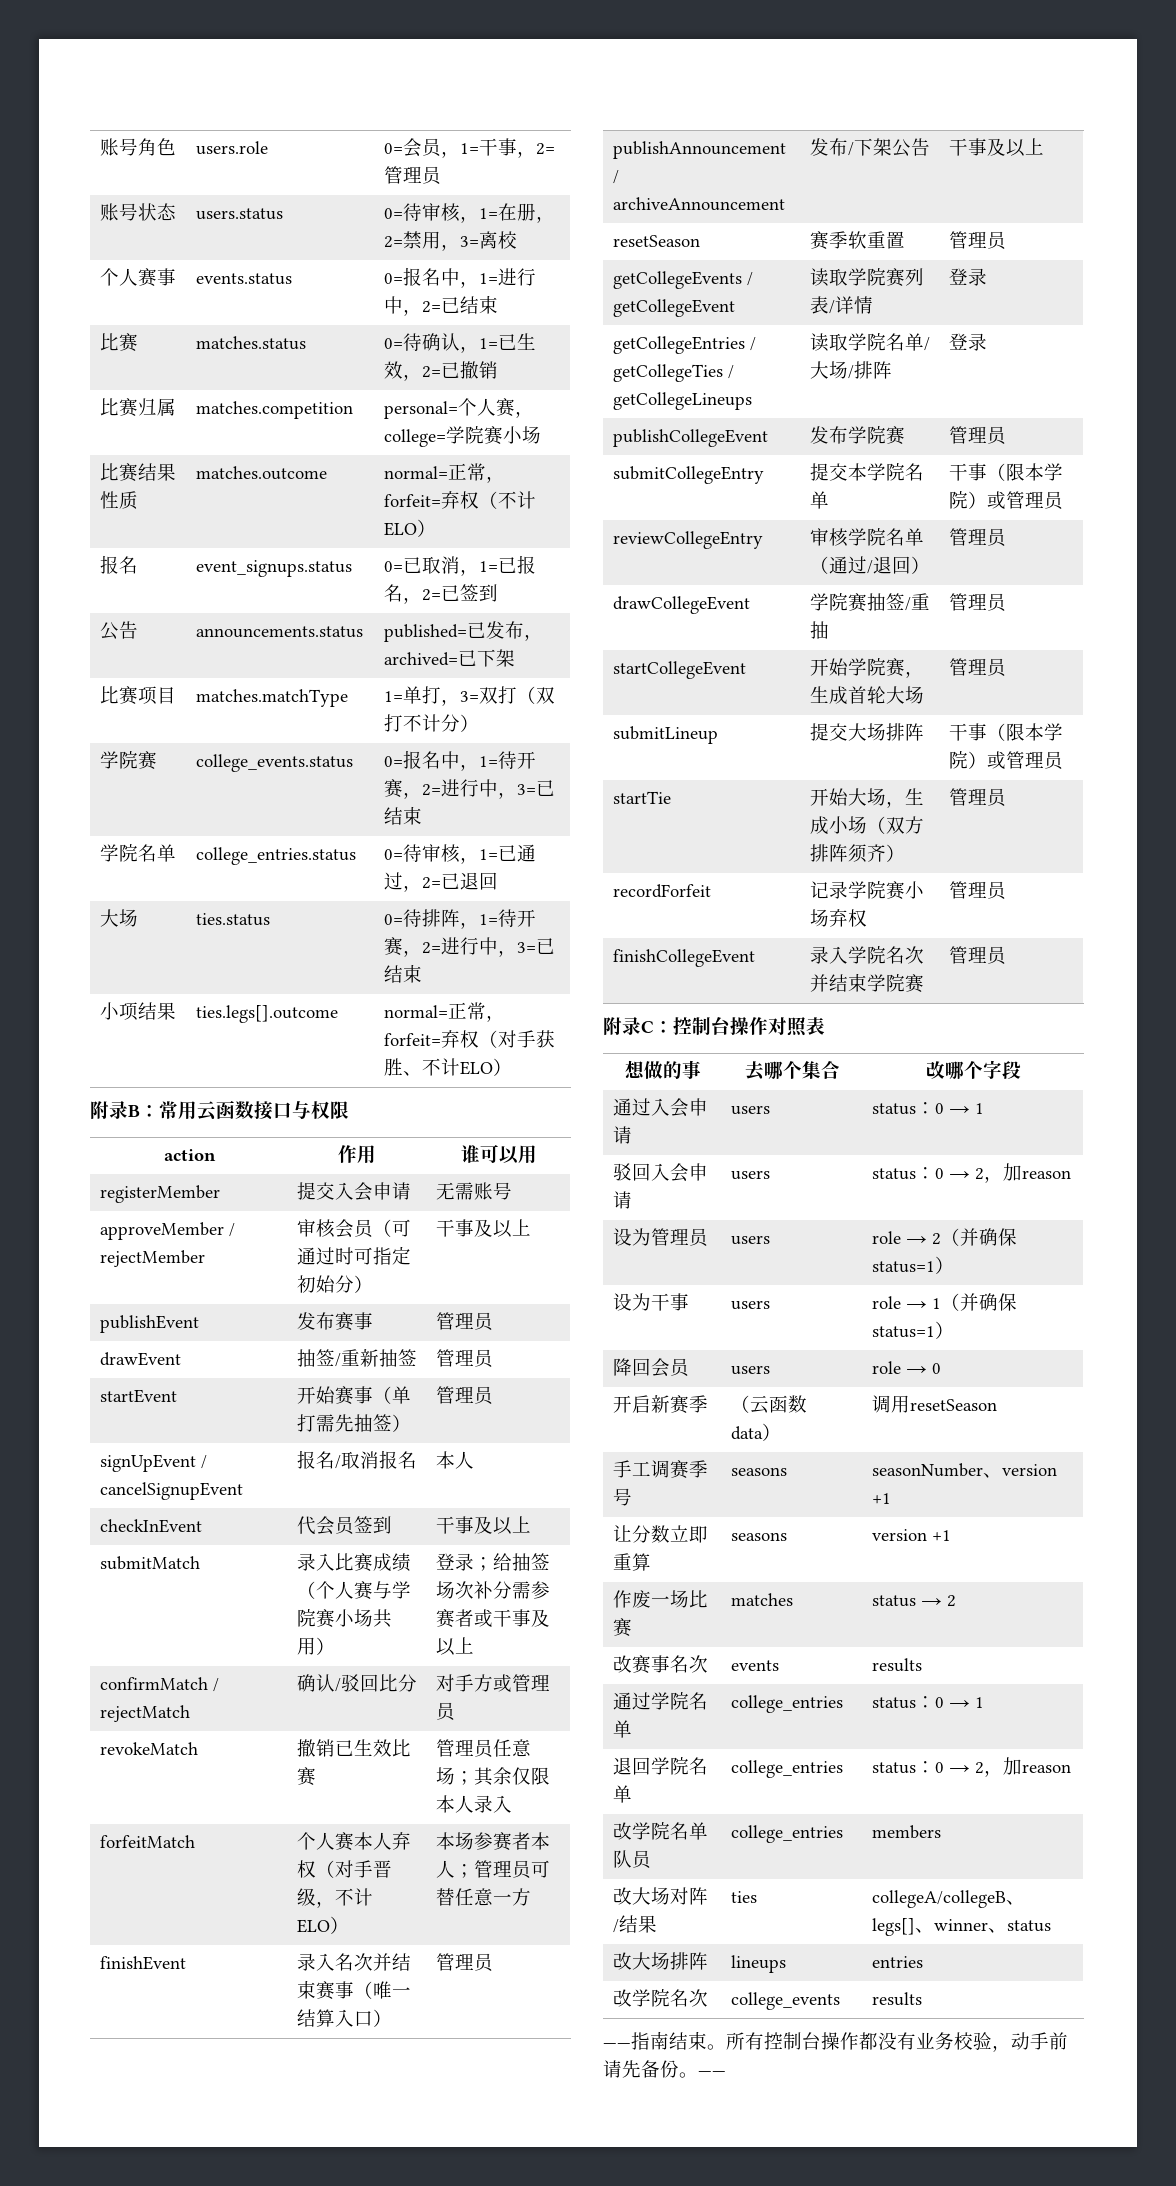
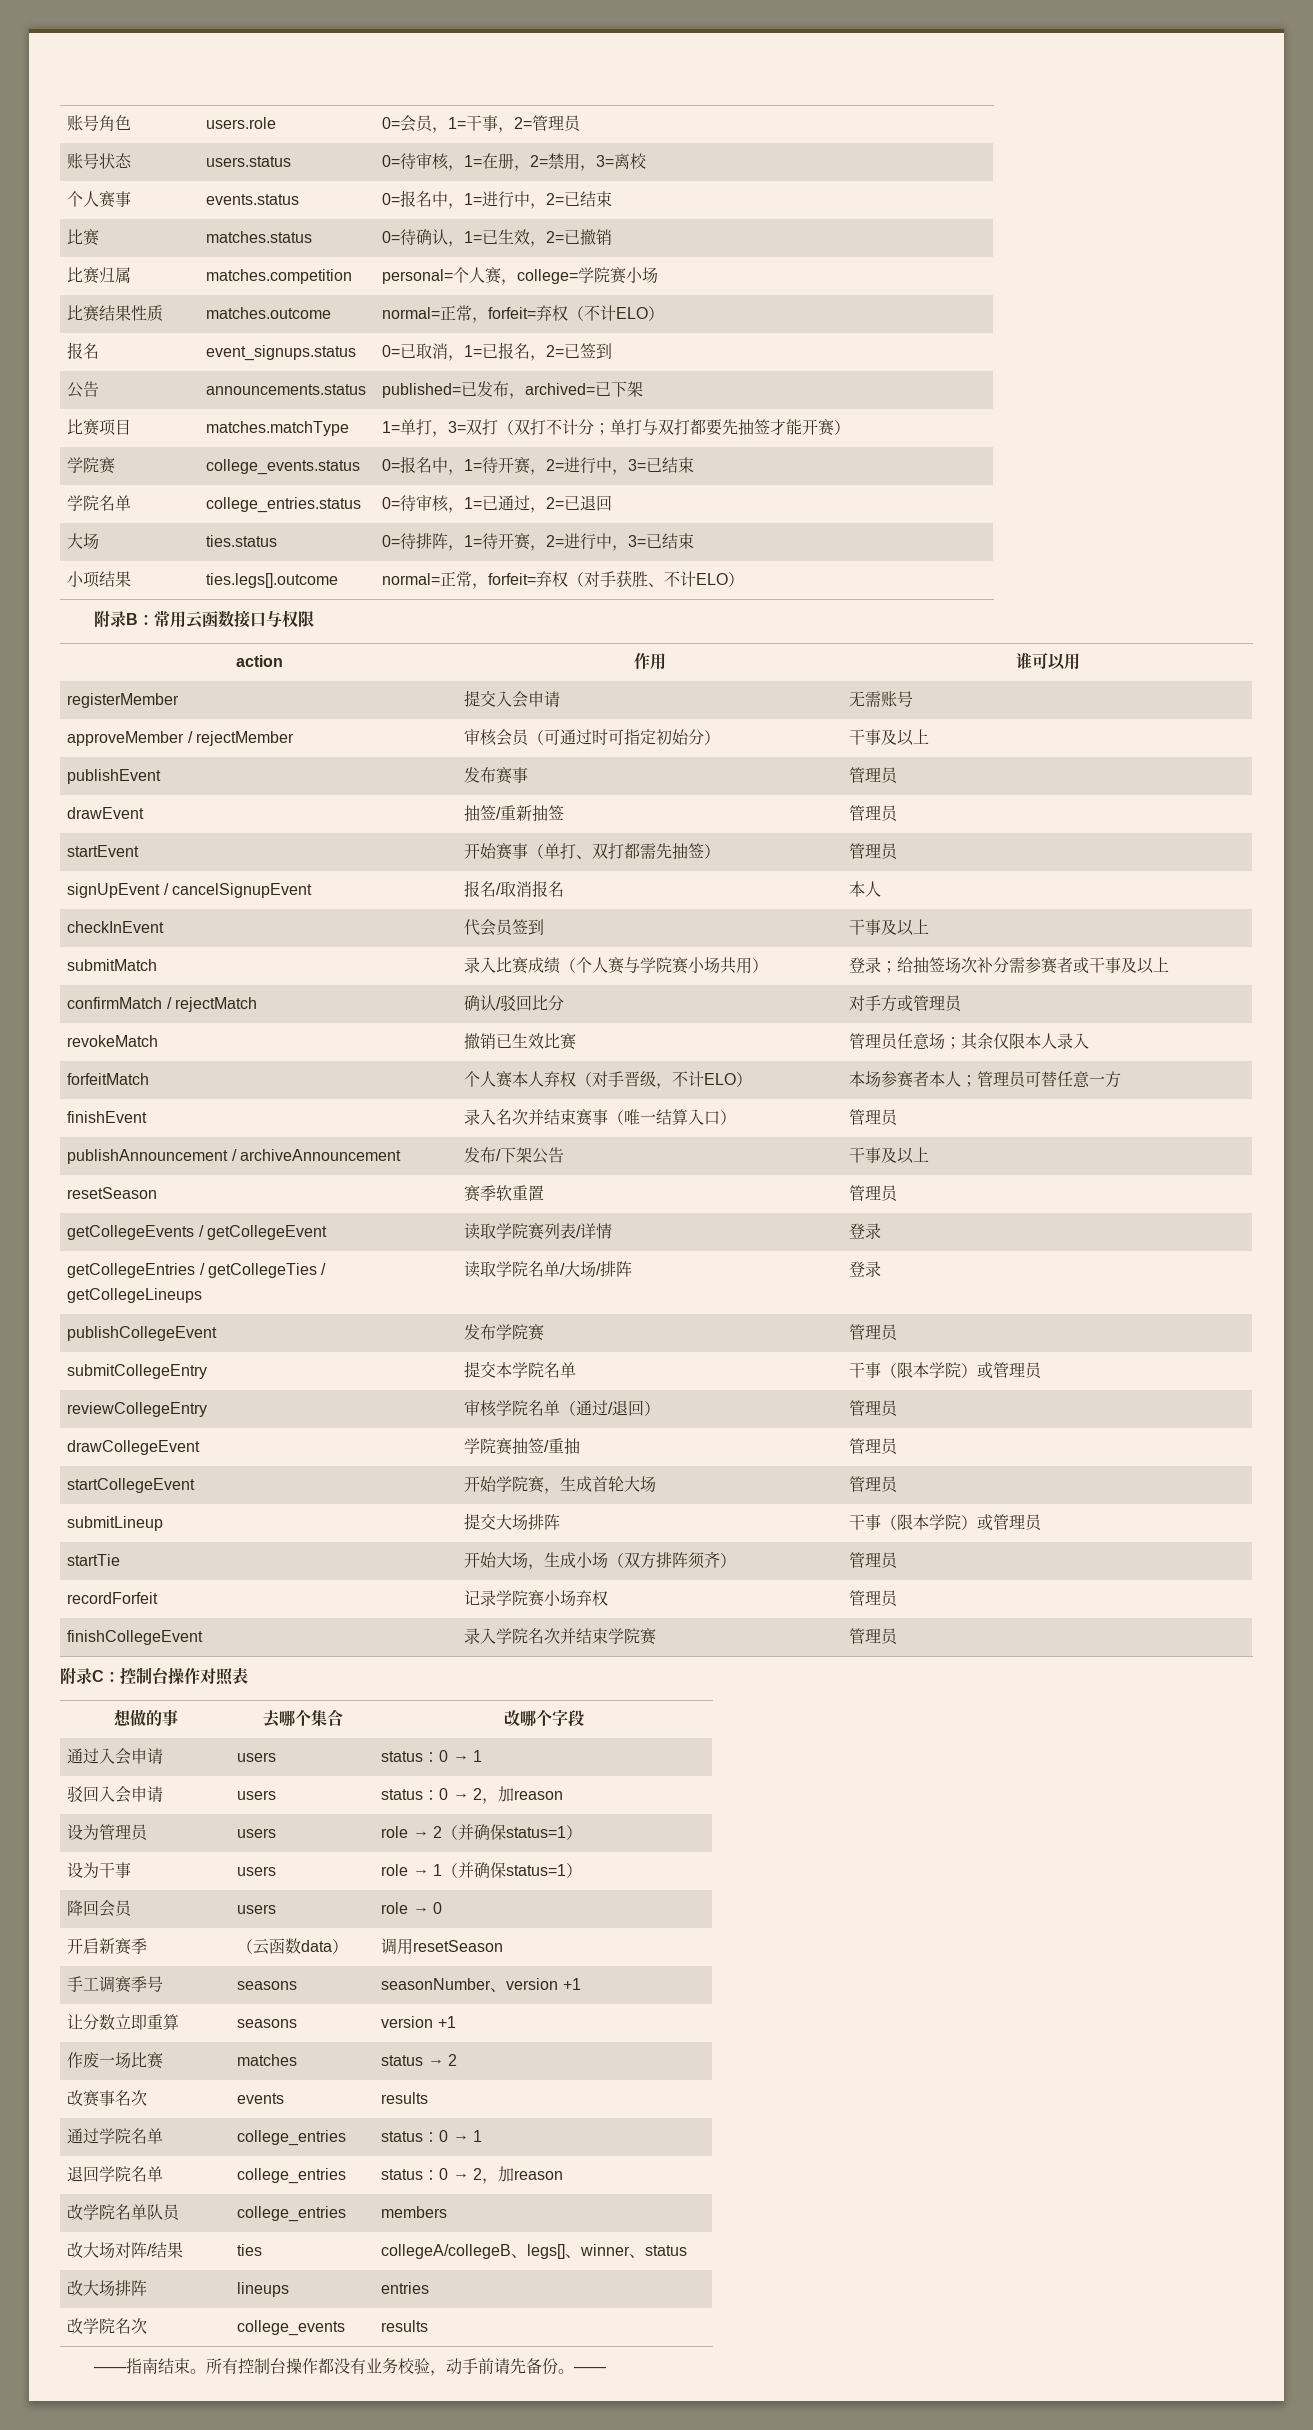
- 比赛项目 | matches.matchType | 1=单打，3=双打（双打不计分）
+ 比赛项目 | matches.matchType | 1=单打，3=双打（双打不计分；单打与双打都要先抽签才能开赛）
- startEvent | 开始赛事（单打需先抽签） | 管理员
+ startEvent | 开始赛事（单打、双打都需先抽签） | 管理员

